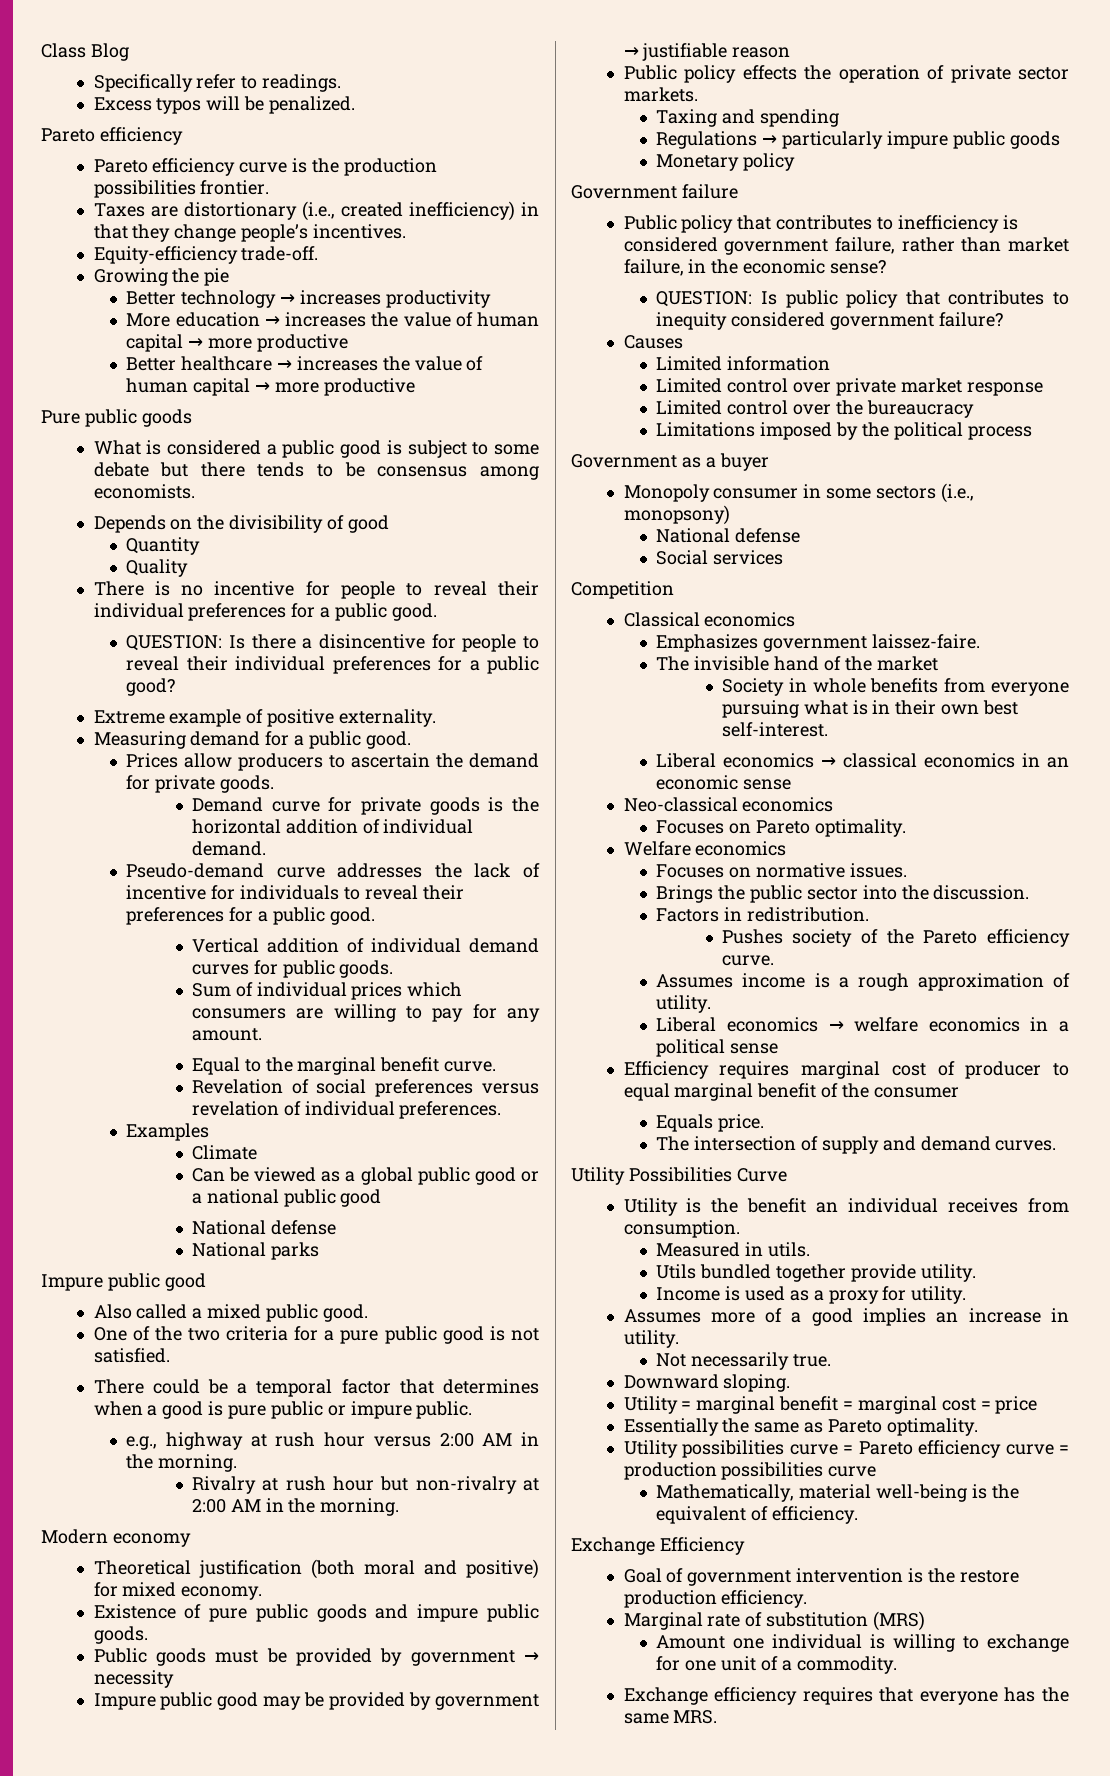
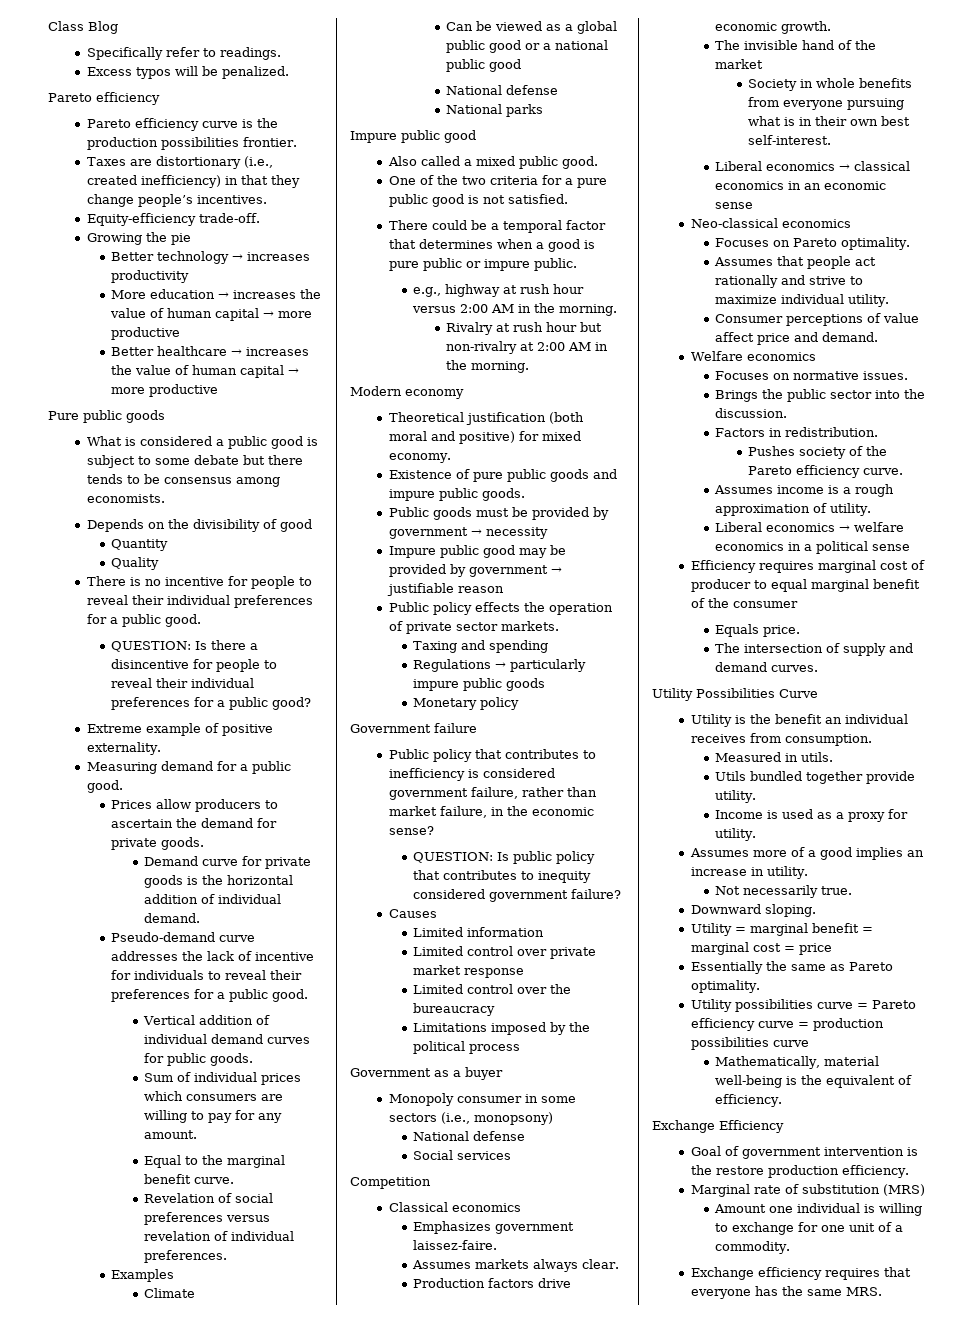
+ Assumes markets always clear.
+ Production factors drive economic growth.
+ Assumes that people act rationally and strive to maximize individual utility.
+ Consumer perceptions of value affect price and demand.

